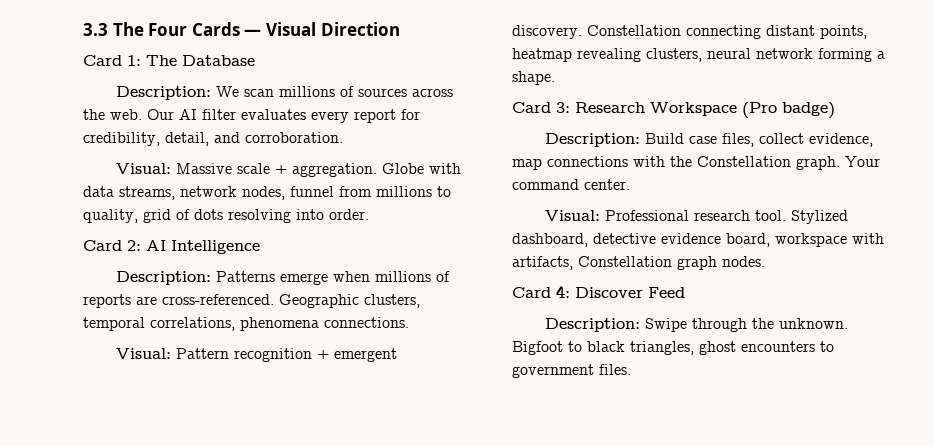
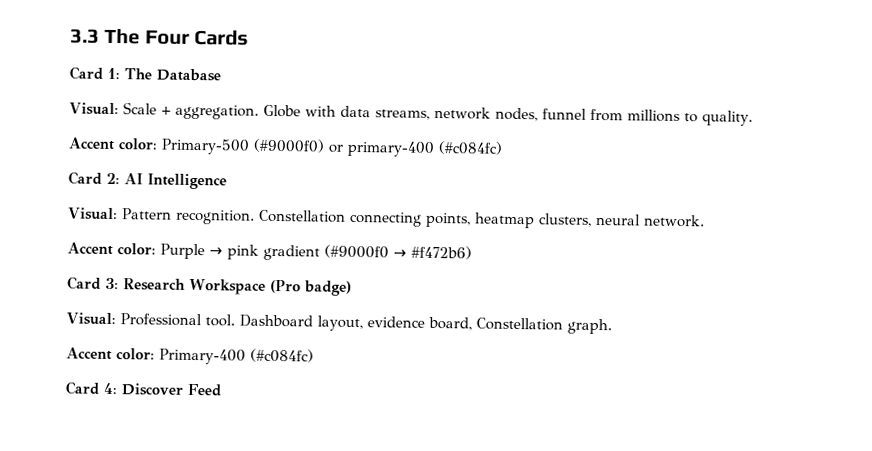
- 3.3 The Four Cards — Visual Direction
+ 3.3 The Four Cards
- Description: We scan millions of sources across the web. Our AI filter evaluates every report for credibility, detail, and corroboration.
- Visual: Massive scale + aggregation.
+ Visual: Scale + aggregation.
- Globe with data streams, network nodes, funnel from millions to quality, grid of dots resolving into order.
+ Globe with data streams, network nodes, funnel from millions to quality.
+ Accent color: Primary-500 (#9000f0) or primary-400 (#c084fc)
  Card 2: AI Intelligence
- Description: Patterns emerge when millions of reports are cross-referenced. Geographic clusters, temporal correlations, phenomena connections.
- Visual: Pattern recognition + emergent discovery.
+ Visual: Pattern recognition.
- Constellation connecting distant points, heatmap revealing clusters, neural network forming a shape.
+ Constellation connecting points, heatmap clusters, neural network.
+ Accent color: Purple → pink gradient (#9000f0 → #f472b6)
- Description: Build case files, collect evidence, map connections with the Constellation graph. Your command center.
- Visual: Professional research tool. Stylized dashboard, detective evidence board, workspace with artifacts, Constellation graph nodes.
+ Visual: Professional tool. Dashboard layout, evidence board, Constellation graph.
+ Accent color: Primary-400 (#c084fc)
  Card 4: Discover Feed
- Description: Swipe through the unknown. Bigfoot to black triangles, ghost encounters to government files.

